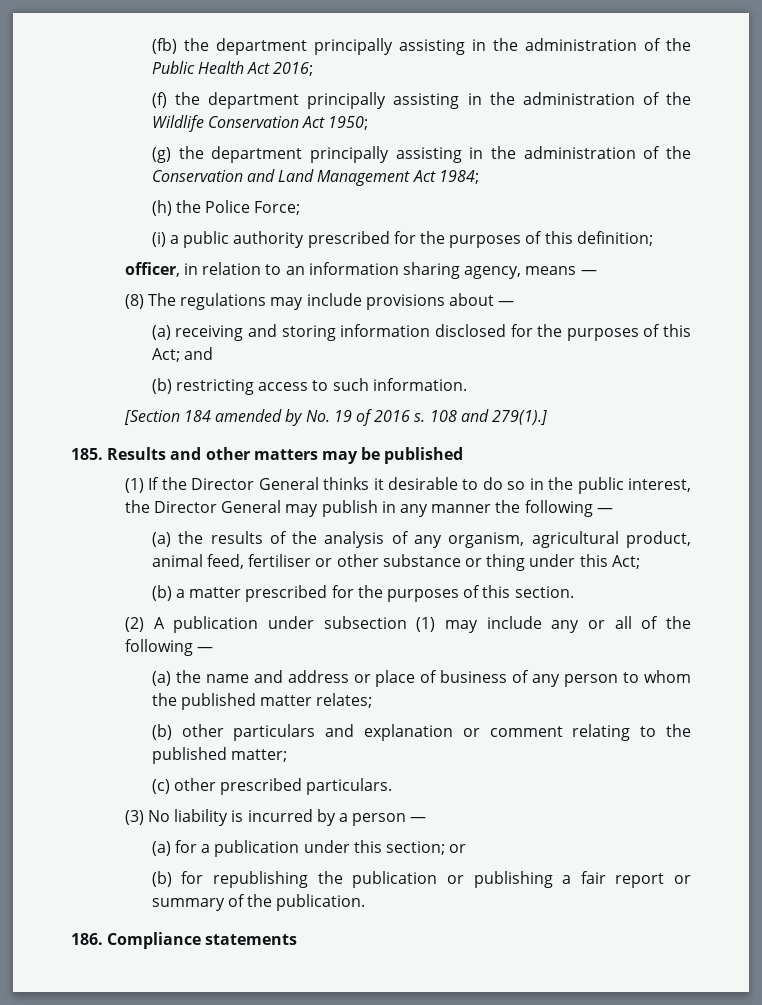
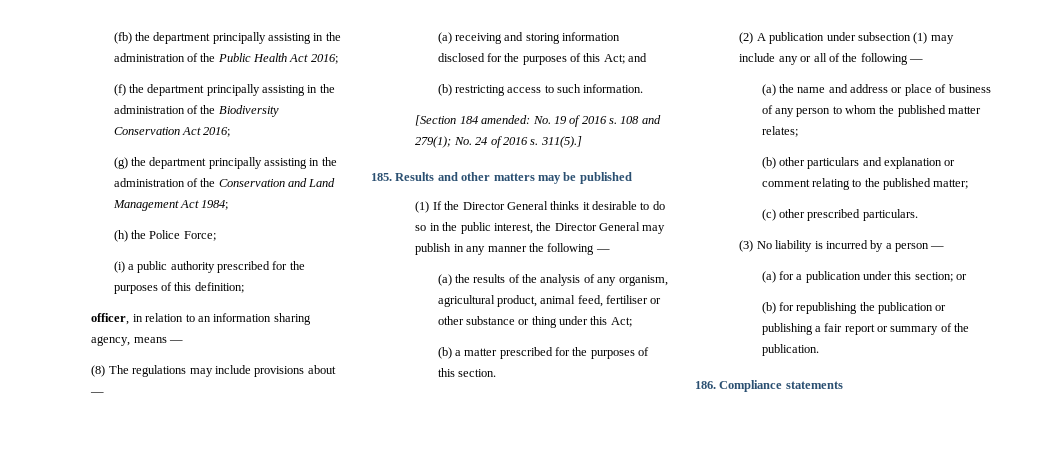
- (f) the department principally assisting in the administration of the Wildlife Conservation Act 1950;
+ (f) the department principally assisting in the administration of the Biodiversity Conservation Act 2016;
- [Section 184 amended by No. 19 of 2016 s.
+ [Section 184 amended: No. 19 of 2016 s.
- 108 and 279(1).]
+ 108 and 279(1); No. 24 of 2016 s. 311(5).]

